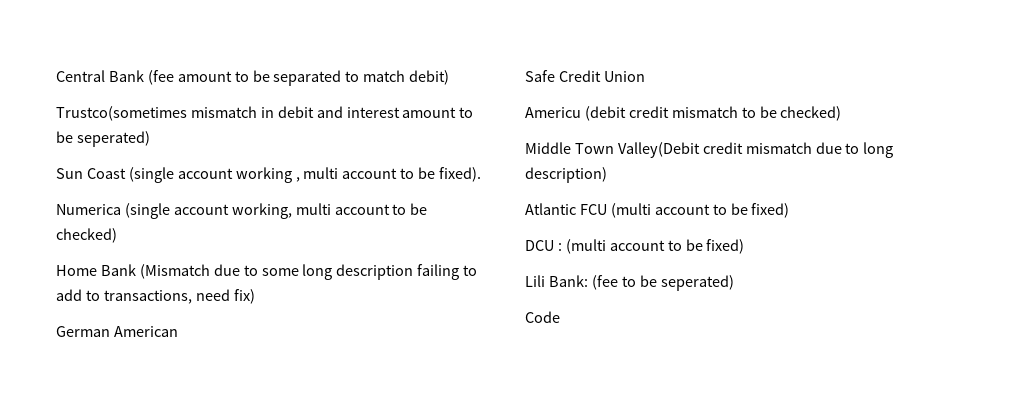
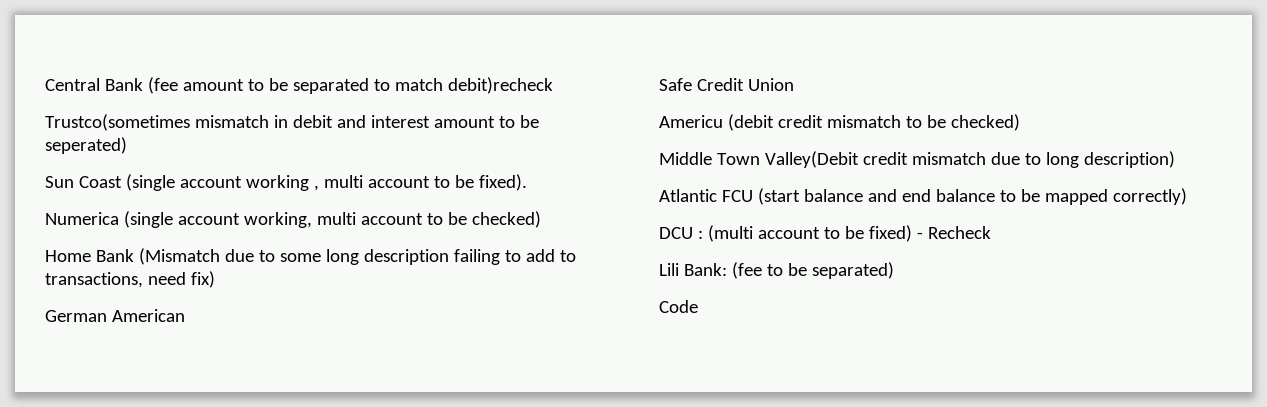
- Central Bank (fee amount to be separated to match debit)
+ Central Bank (fee amount to be separated to match debit)recheck
- Atlantic FCU (multi account to be fixed)
+ Atlantic FCU (start balance and end balance to be mapped correctly)
- DCU : (multi account to be fixed)
+ DCU : (multi account to be fixed) - Recheck
- Lili Bank: (fee to be seperated)
+ Lili Bank: (fee to be separated)

